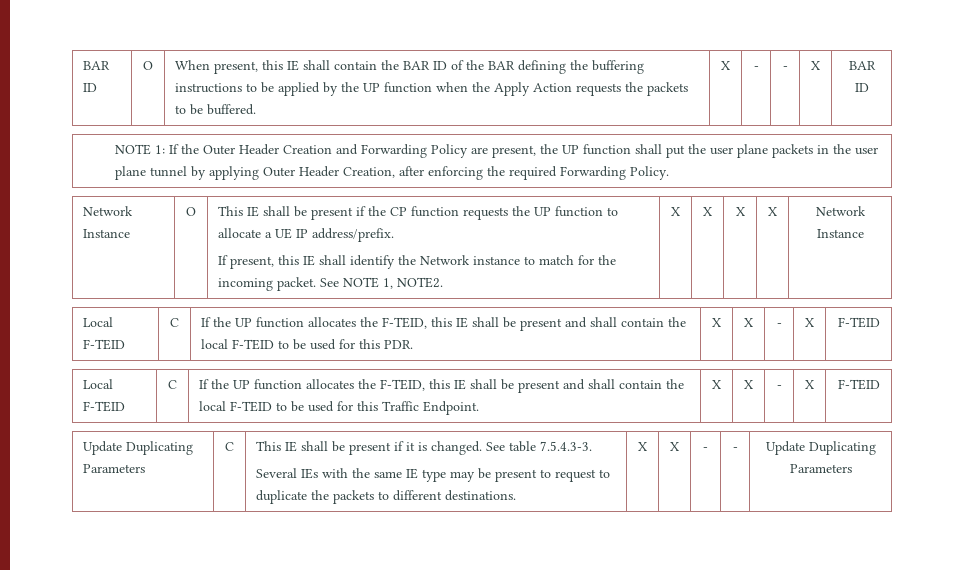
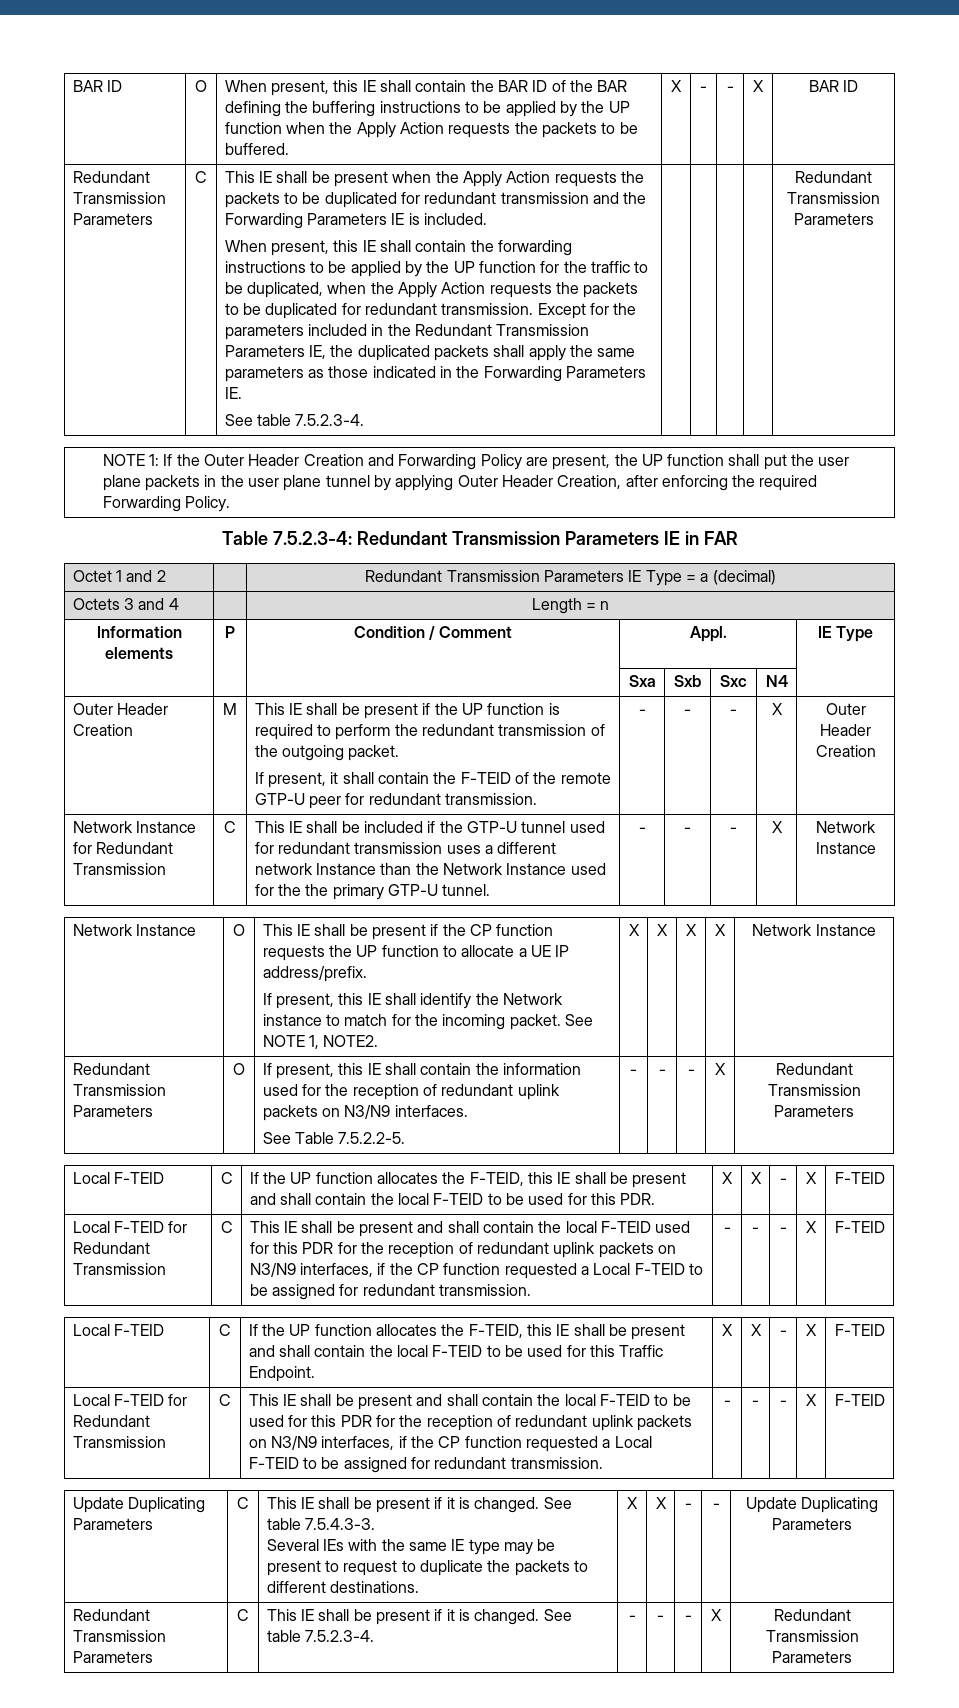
+ Redundant Transmission Parameters | C | This IE shall be present when the Apply Action requests the packets to be duplicated for redundant transmission and the Forwarding Parameters IE is included.
+ When present, this IE shall contain the forwarding instructions to be applied by the UP function for the traffic to be duplicated, when the Apply Action requests the packets to be duplicated for redundant transmission. Except for the parameters included in the Redundant Transmission Parameters IE, the duplicated packets shall apply the same parameters as those indicated in the Forwarding Parameters IE.
+ See table 7.5.2.3-4. | | | | | Redundant Transmission Parameters
+ Table 7.5.2.3-4: Redundant Transmission Parameters IE in FAR
+ Octet 1 and 2 | | Redundant Transmission Parameters IE Type = a (decimal)
+ Octets 3 and 4 | | Length = n
+ Information elements | P | Condition / Comment | Appl. | IE Type
+ | | | Sxa | Sxb | Sxc | N4 |
+ Outer Header Creation | M | This IE shall be present if the UP function is required to perform the redundant transmission of the outgoing packet.
+ If present, it shall contain the F-TEID of the remote GTP-U peer for redundant transmission. | - | - | - | X | Outer Header Creation
+ Network Instance for Redundant Transmission | C | This IE shall be included if the GTP-U tunnel used for redundant transmission uses a different network Instance than the Network Instance used for the the primary GTP-U tunnel. | - | - | - | X | Network Instance
+ Redundant Transmission Parameters | O | If present, this IE shall contain the information used for the reception of redundant uplink packets on N3/N9 interfaces.
+ See Table 7.5.2.2-5. | - | - | - | X | Redundant Transmission Parameters
+ Local F-TEID for Redundant Transmission | C | This IE shall be present and shall contain the local F-TEID used for this PDR for the reception of redundant uplink packets on N3/N9 interfaces, if the CP function requested a Local F-TEID to be assigned for redundant transmission. | - | - | - | X | F-TEID
+ Local F-TEID for Redundant Transmission | C | This IE shall be present and shall contain the local F-TEID to be used for this PDR for the reception of redundant uplink packets on N3/N9 interfaces, if the CP function requested a Local F-TEID to be assigned for redundant transmission. | - | - | - | X | F-TEID
+ Redundant Transmission Parameters | C | This IE shall be present if it is changed. See table 7.5.2.3-4. | - | - | - | X | Redundant Transmission Parameters

